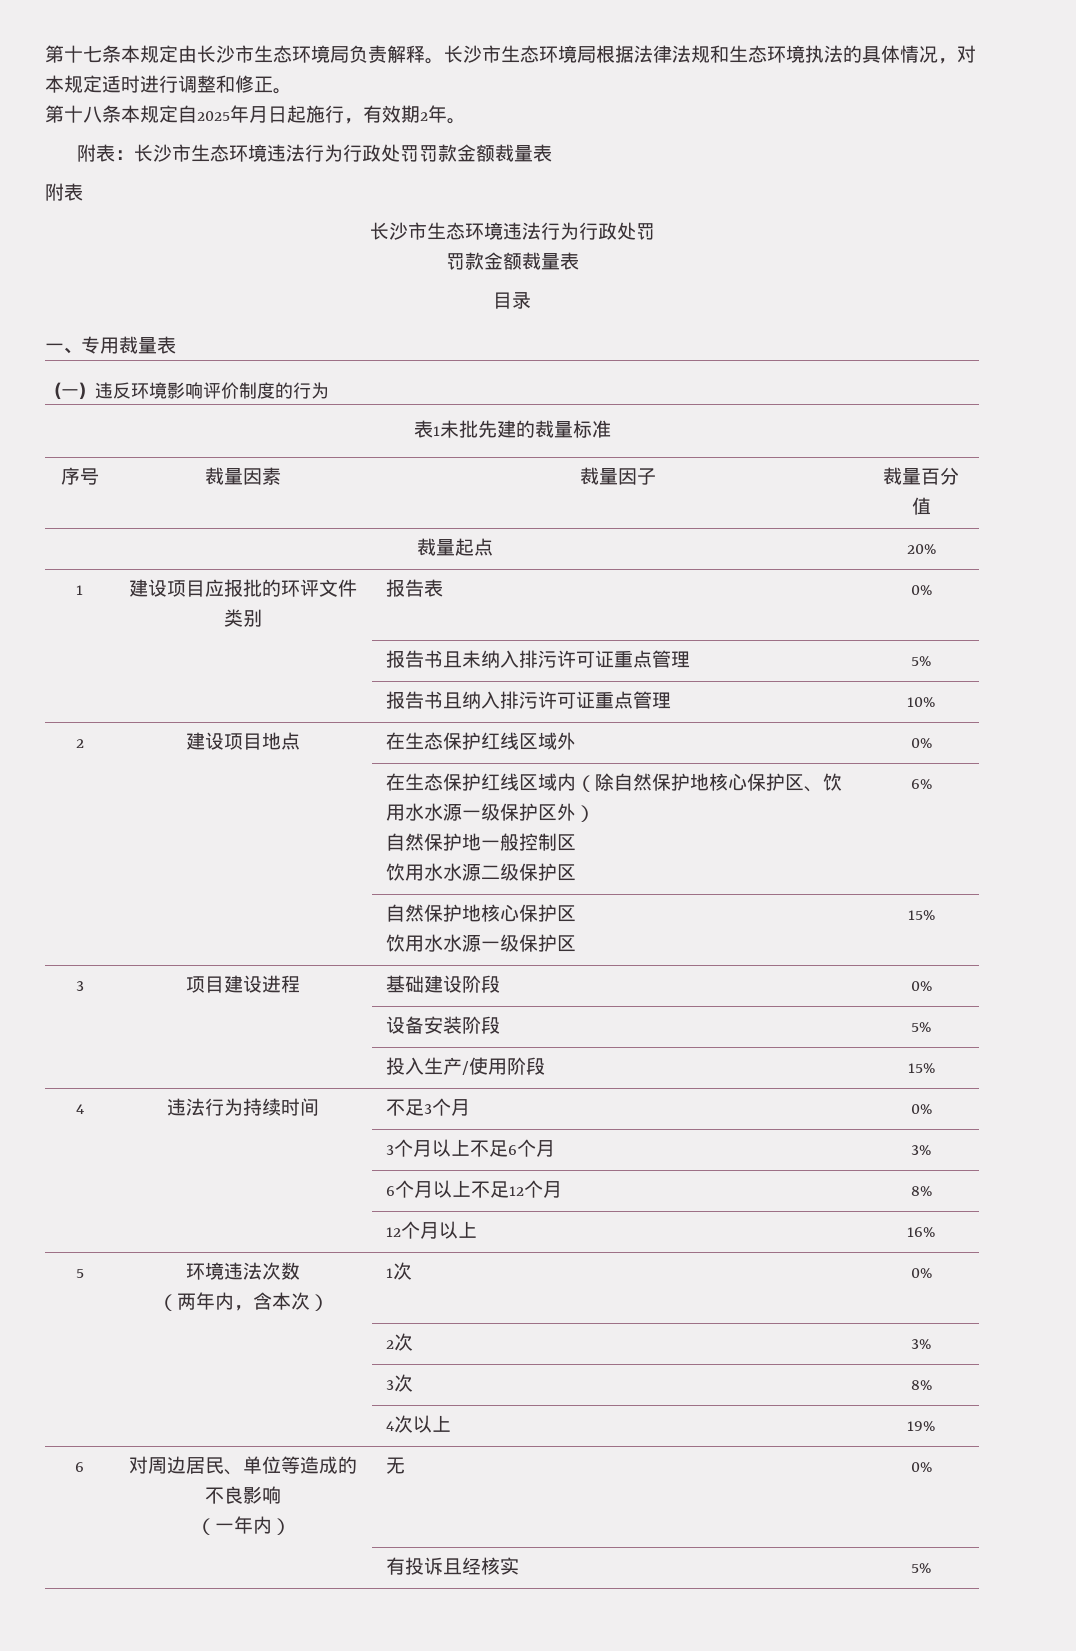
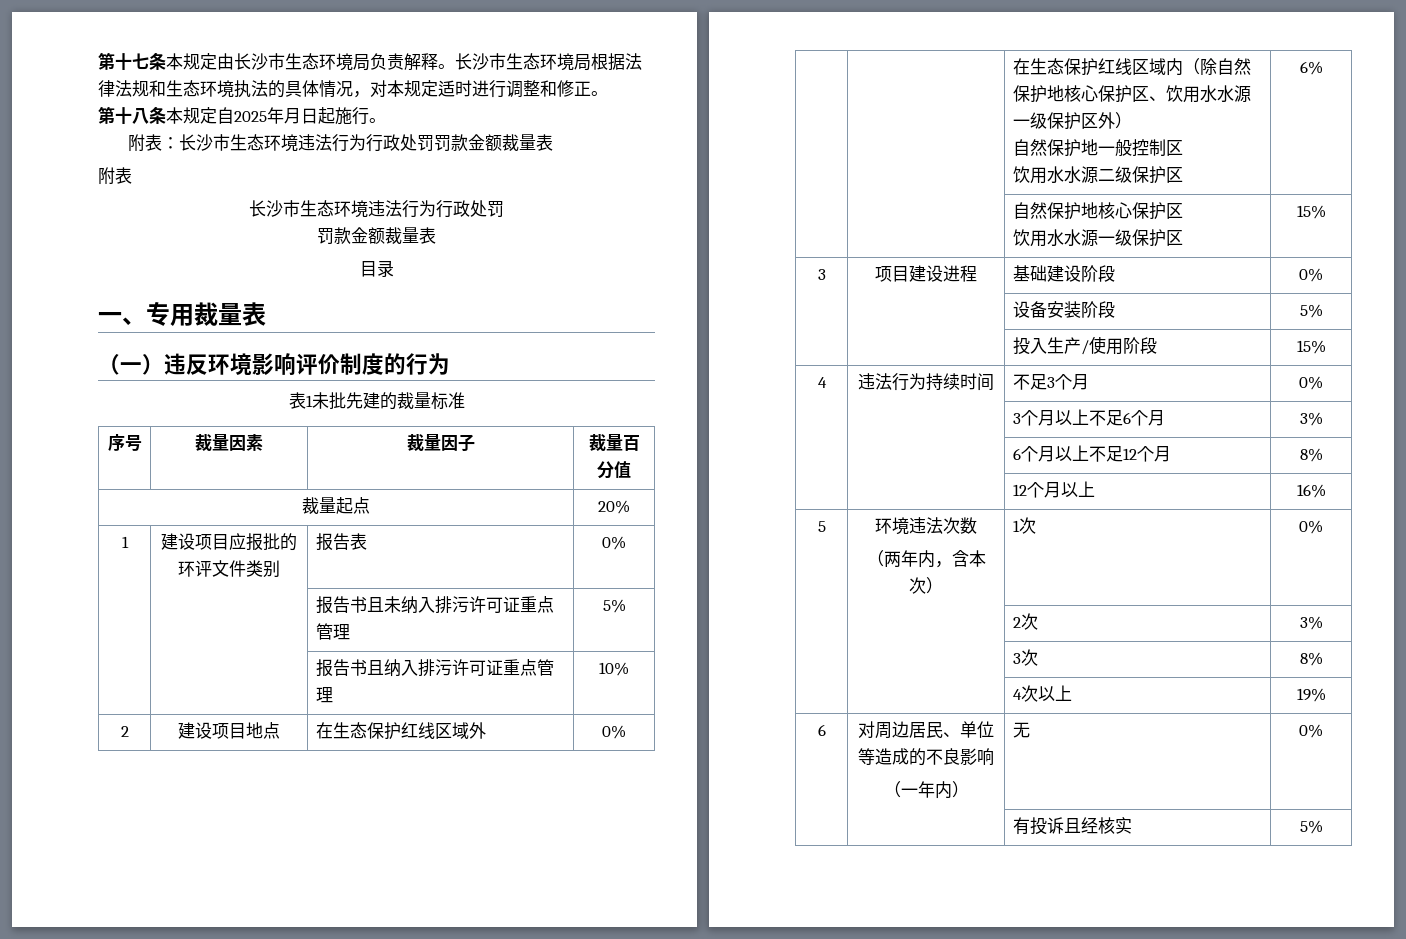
- 第十八条本规定自2025年月日起施行，有效期2年。
+ 第十八条本规定自2025年月日起施行。

